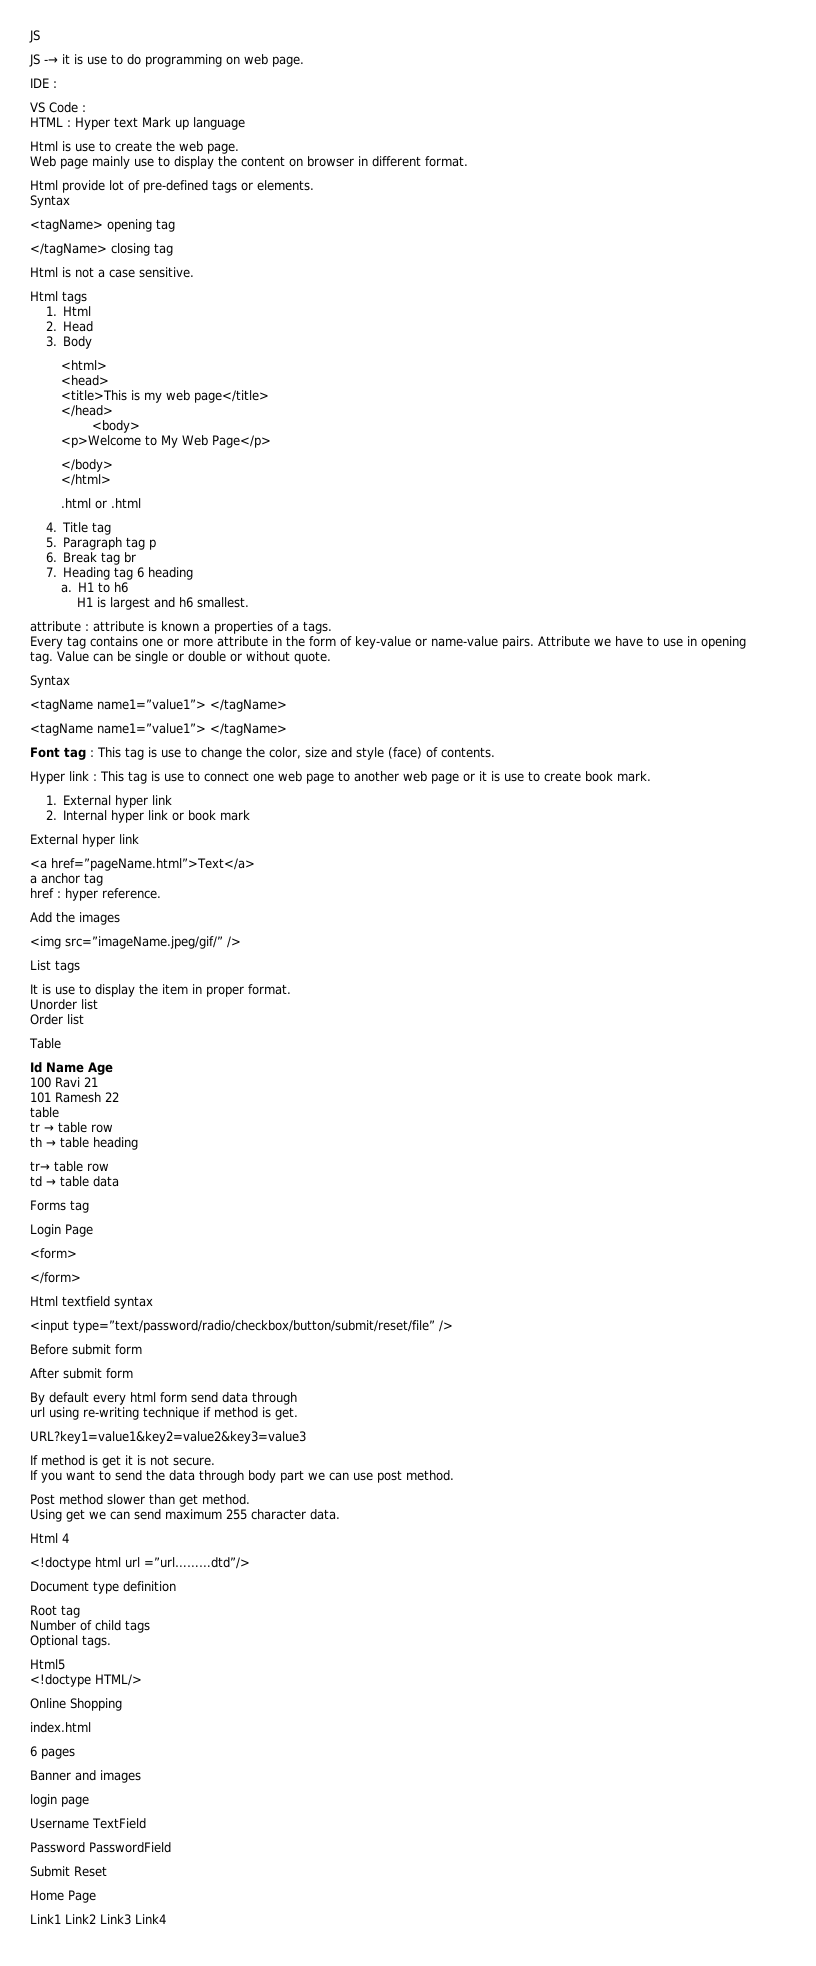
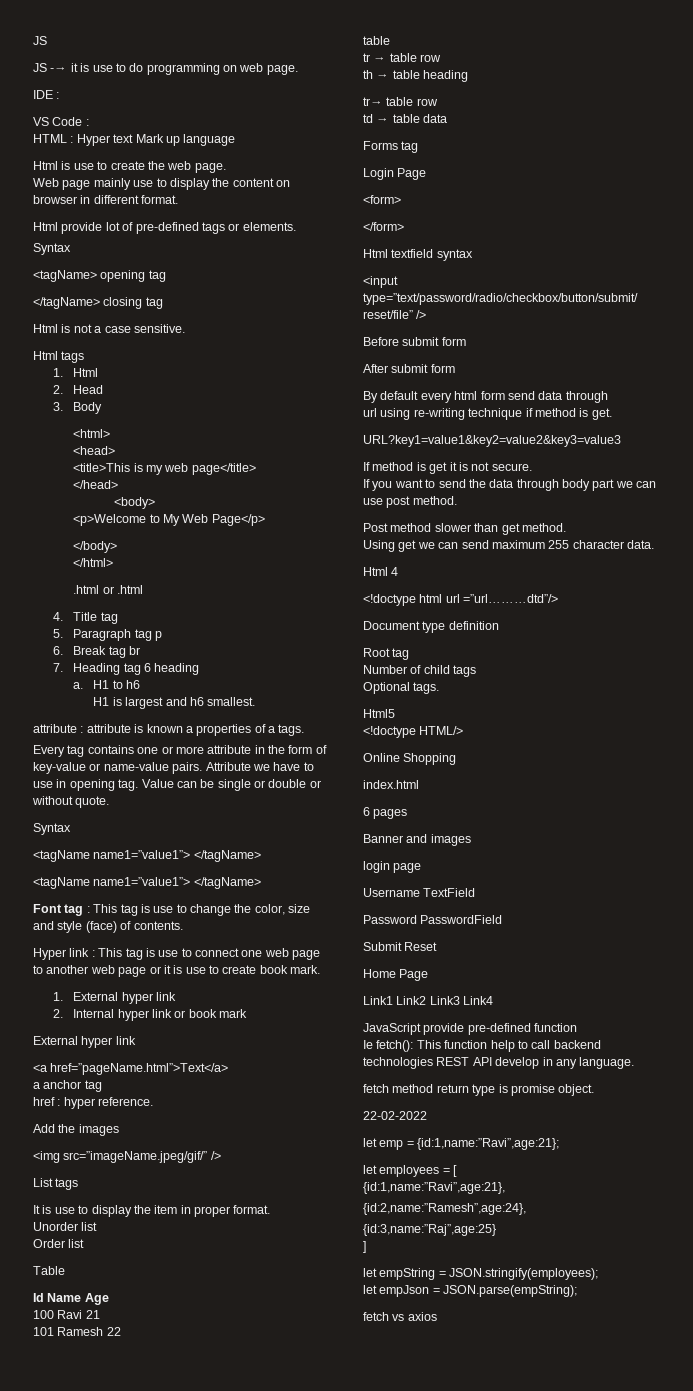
+ JavaScript provide pre-defined function
+ Ie fetch(): This function help to call backend technologies REST API develop in any language.
+ fetch method return type is promise object.
+ 22-02-2022
+ let emp = {id:1,name:”Ravi”,age:21};
+ let employees = [
+ {id:1,name:”Ravi”,age:21},
+ {id:2,name:”Ramesh”,age:24},
+ {id:3,name:”Raj”,age:25}
+ ]
+ let empString = JSON.stringify(employees);
+ let empJson = JSON.parse(empString);
+ fetch vs axios

